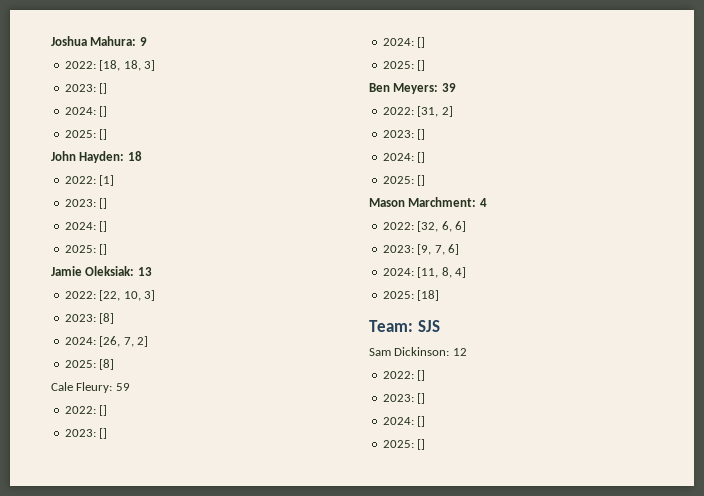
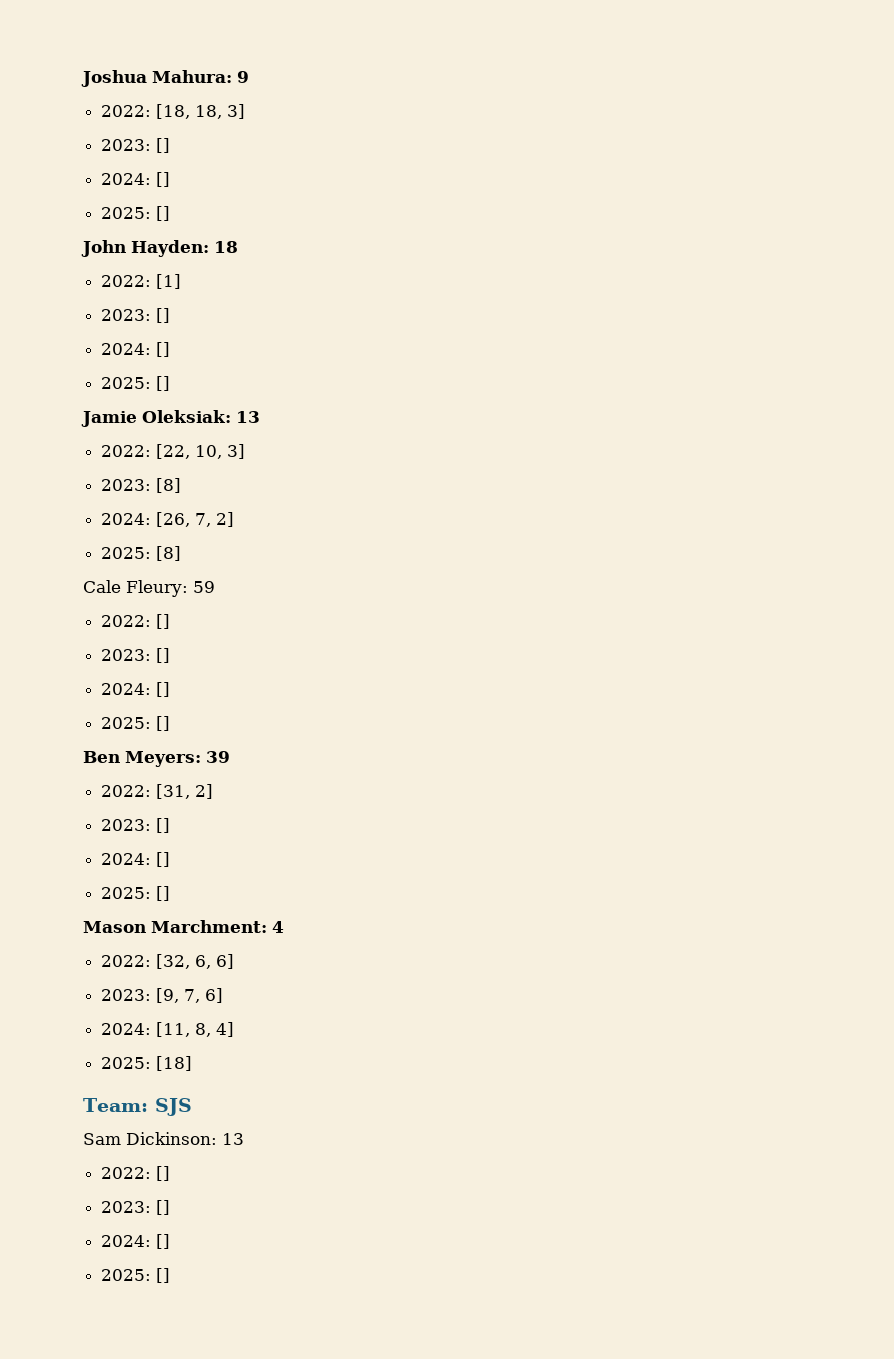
- Sam Dickinson: 12
+ Sam Dickinson: 13

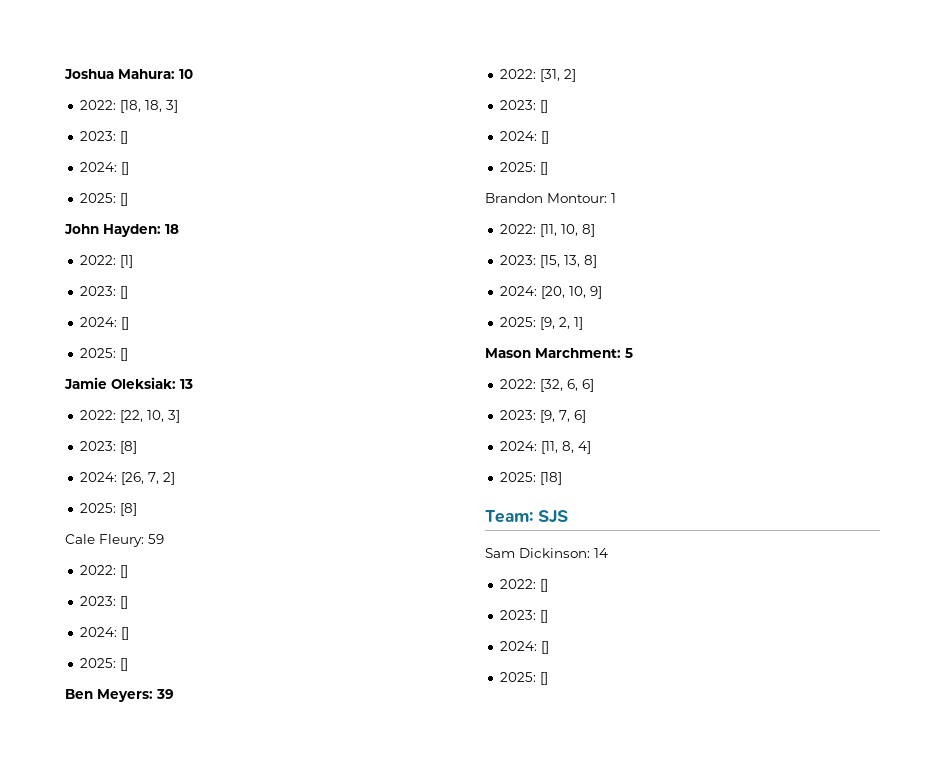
- Joshua Mahura: 9
+ Joshua Mahura: 10
+ Brandon Montour: 1
+ 2022: [11, 10, 8]
+ 2023: [15, 13, 8]
+ 2024: [20, 10, 9]
+ 2025: [9, 2, 1]
- Mason Marchment: 4
+ Mason Marchment: 5
- Sam Dickinson: 13
+ Sam Dickinson: 14

